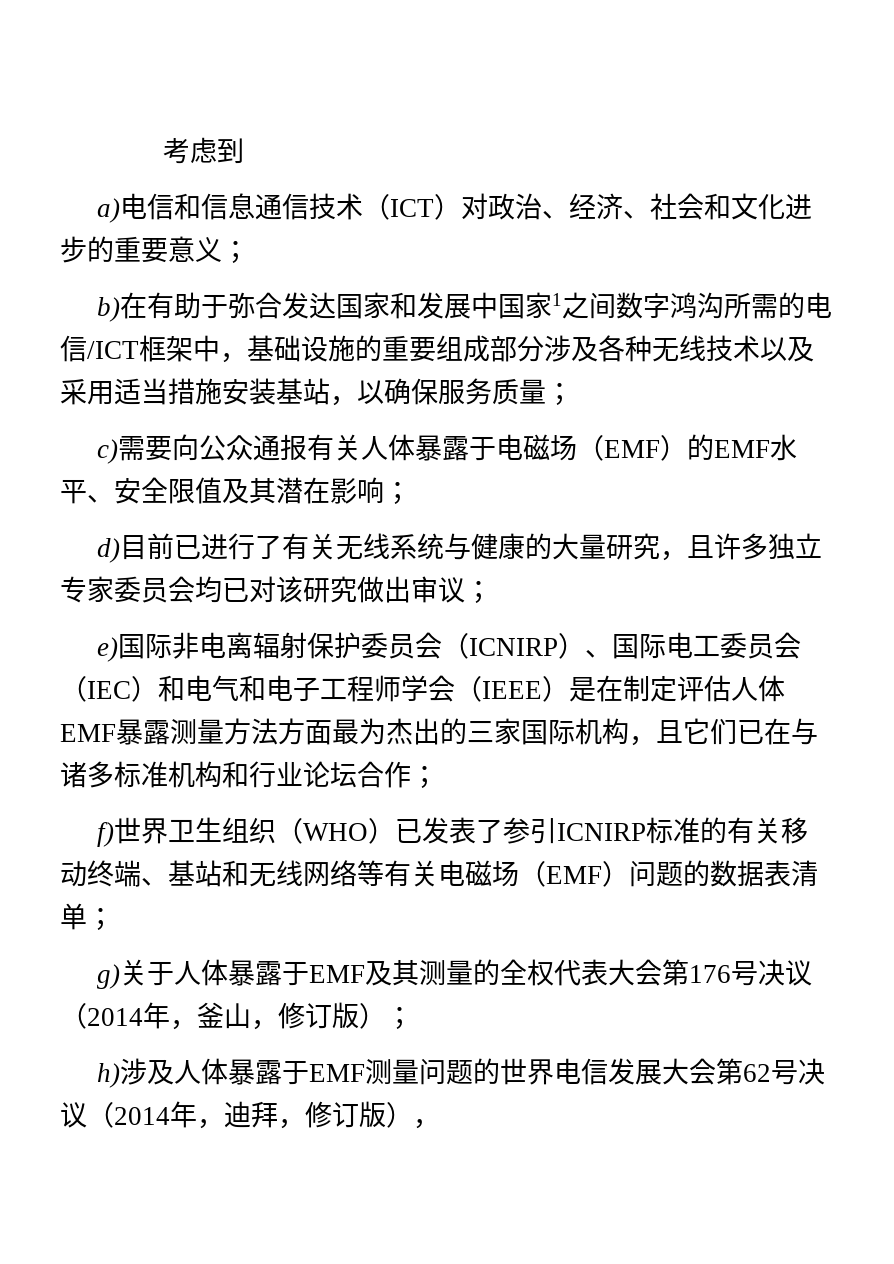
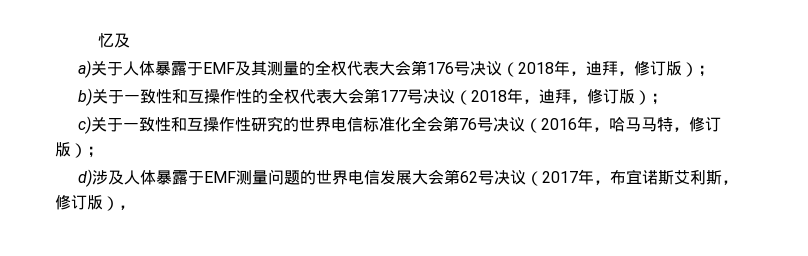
- 考虑到
+ 忆及
- a)电信和信息通信技术（ICT）对政治、经济、社会和文化进步的重要意义；
- b)在有助于弥合发达国家和发展中国家1之间数字鸿沟所需的电信/ICT框架中，基础设施的重要组成部分涉及各种无线技术以及采用适当措施安装基站，以确保服务质量；
- c)需要向公众通报有关人体暴露于电磁场（EMF）的EMF水平、安全限值及其潜在影响；
- d)目前已进行了有关无线系统与健康的大量研究，且许多独立专家委员会均已对该研究做出审议；
- e)国际非电离辐射保护委员会（ICNIRP）、国际电工委员会（IEC）和电气和电子工程师学会（IEEE）是在制定评估人体EMF暴露测量方法方面最为杰出的三家国际机构，且它们已在与诸多标准机构和行业论坛合作；
- f)世界卫生组织（WHO）已发表了参引ICNIRP标准的有关移动终端、基站和无线网络等有关电磁场（EMF）问题的数据表清单；
- g)关于人体暴露于EMF及其测量的全权代表大会第176号决议（2014年，釜山，修订版）；
- h)涉及人体暴露于EMF测量问题的世界电信发展大会第62号决议（2014年，迪拜，修订版），
+ a)关于人体暴露于EMF及其测量的全权代表大会第176号决议（2018年，迪拜，修订版）；
+ b)关于一致性和互操作性的全权代表大会第177号决议（2018年，迪拜，修订版）；
+ c)关于一致性和互操作性研究的世界电信标准化全会第76号决议（2016年，哈马马特，修订版）；
+ d)涉及人体暴露于EMF测量问题的世界电信发展大会第62号决议（2017年，布宜诺斯艾利斯，修订版），

